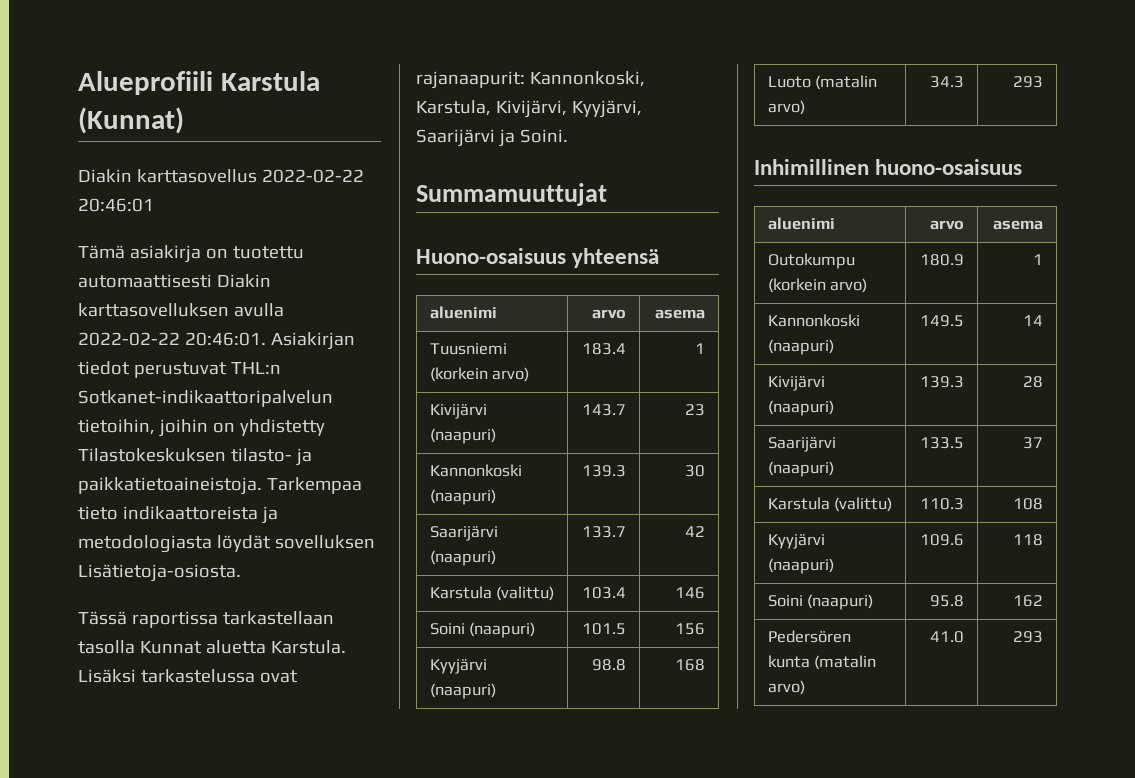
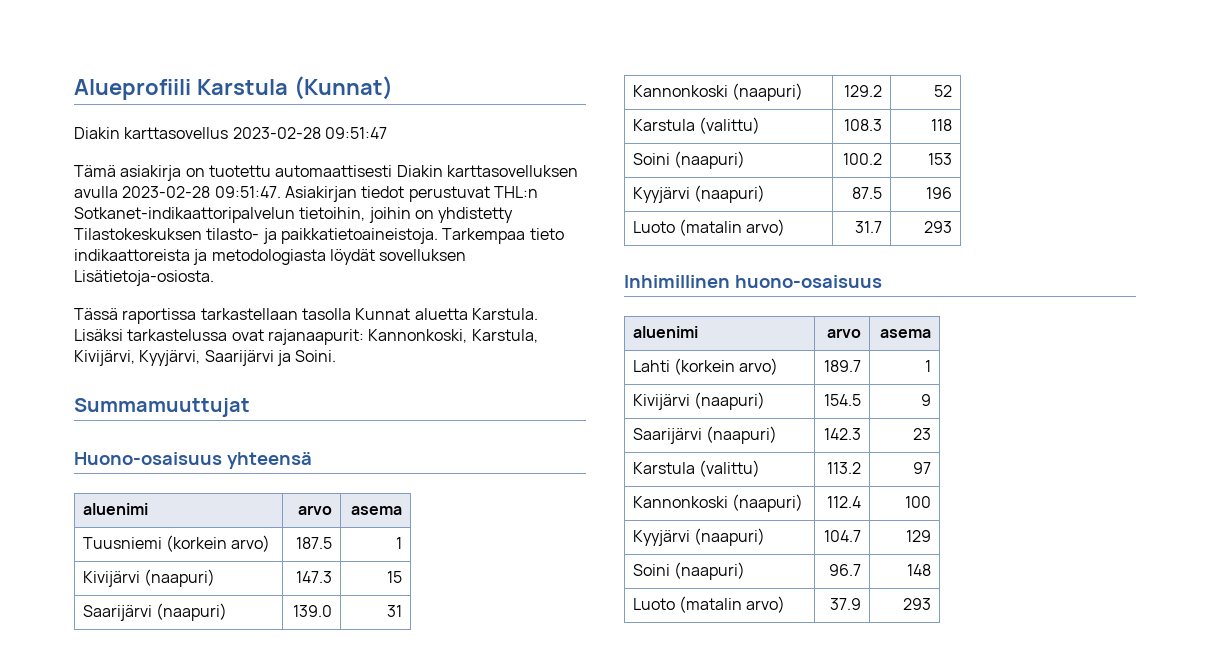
- Diakin karttasovellus 2022-02-22 20:46:01
+ Diakin karttasovellus 2023-02-28 09:51:47
- Tämä asiakirja on tuotettu automaattisesti Diakin karttasovelluksen avulla 2022-02-22 20:46:01.
+ Tämä asiakirja on tuotettu automaattisesti Diakin karttasovelluksen avulla 2023-02-28 09:51:47.
- Tuusniemi (korkein arvo) | 183.4 | 1
- Kivijärvi (naapuri) | 143.7 | 23
- Kannonkoski (naapuri) | 139.3 | 30
- Saarijärvi (naapuri) | 133.7 | 42
- Karstula (valittu) | 103.4 | 146
- Soini (naapuri) | 101.5 | 156
- Kyyjärvi (naapuri) | 98.8 | 168
- Luoto (matalin arvo) | 34.3 | 293
+ Tuusniemi (korkein arvo) | 187.5 | 1
+ Kivijärvi (naapuri) | 147.3 | 15
+ Saarijärvi (naapuri) | 139.0 | 31
+ Kannonkoski (naapuri) | 129.2 | 52
+ Karstula (valittu) | 108.3 | 118
+ Soini (naapuri) | 100.2 | 153
+ Kyyjärvi (naapuri) | 87.5 | 196
+ Luoto (matalin arvo) | 31.7 | 293
- Outokumpu (korkein arvo) | 180.9 | 1
- Kannonkoski (naapuri) | 149.5 | 14
- Kivijärvi (naapuri) | 139.3 | 28
- Saarijärvi (naapuri) | 133.5 | 37
- Karstula (valittu) | 110.3 | 108
- Kyyjärvi (naapuri) | 109.6 | 118
- Soini (naapuri) | 95.8 | 162
- Pedersören kunta (matalin arvo) | 41.0 | 293
+ Lahti (korkein arvo) | 189.7 | 1
+ Kivijärvi (naapuri) | 154.5 | 9
+ Saarijärvi (naapuri) | 142.3 | 23
+ Karstula (valittu) | 113.2 | 97
+ Kannonkoski (naapuri) | 112.4 | 100
+ Kyyjärvi (naapuri) | 104.7 | 129
+ Soini (naapuri) | 96.7 | 148
+ Luoto (matalin arvo) | 37.9 | 293

